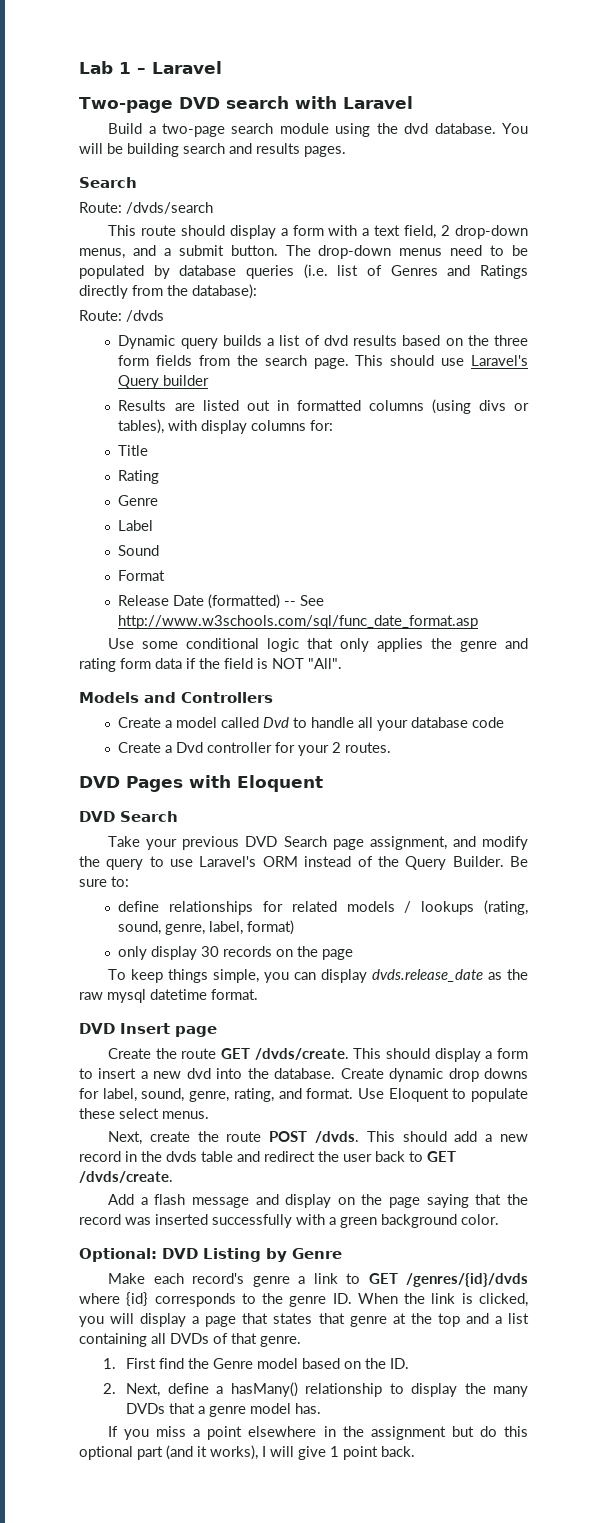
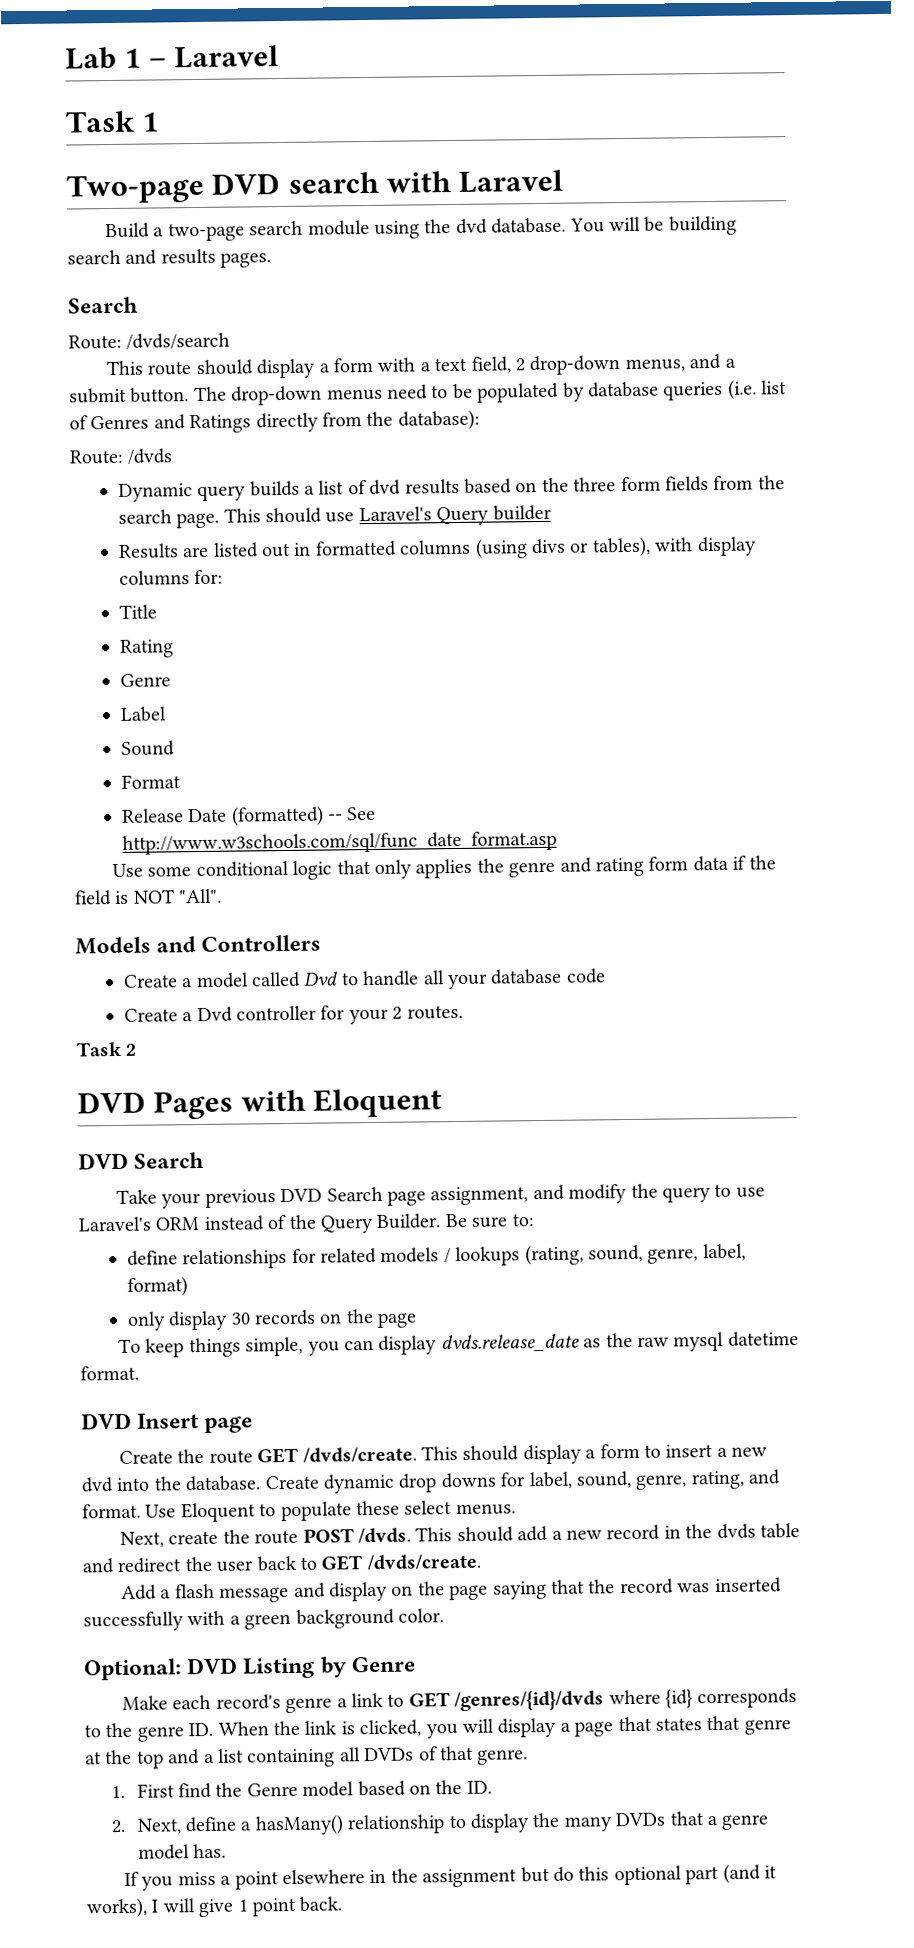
+ Task 1
+ Task 2

